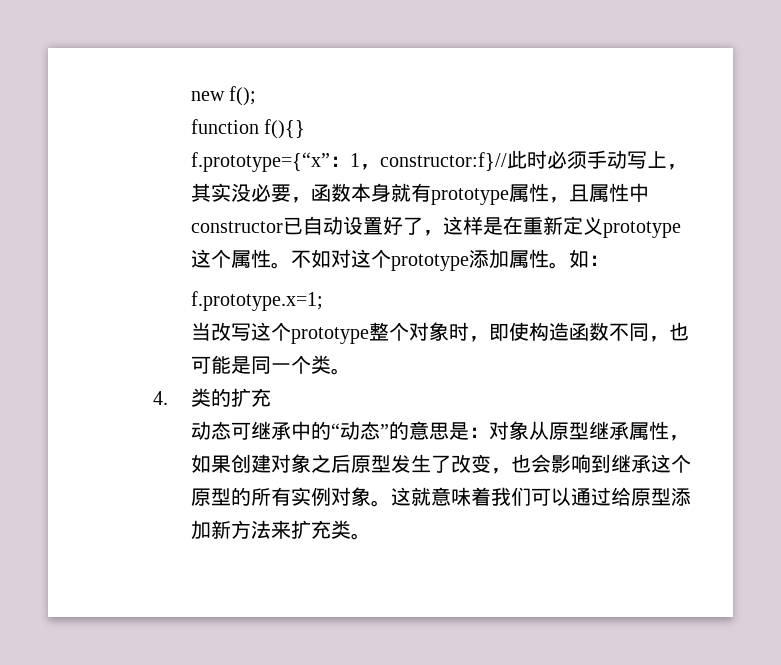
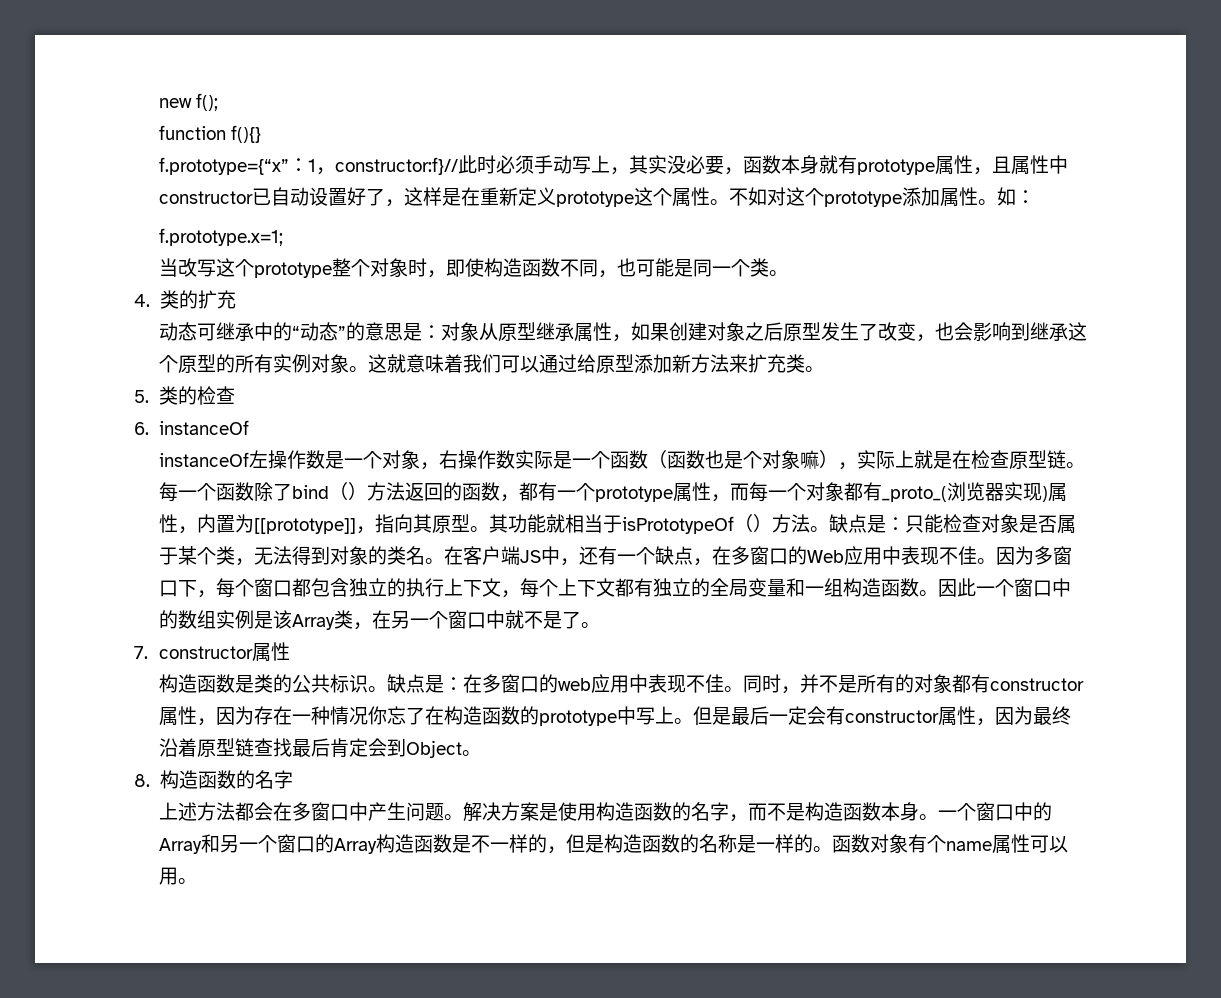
+ 5.类的检查
+ 6. instanceOf
+ instanceOf左操作数是一个对象，右操作数实际是一个函数（函数也是个对象嘛），实际上就是在检查原型链。每一个函数除了bind（）方法返回的函数，都有一个prototype属性，而每一个对象都有_proto_(浏览器实现)属性，内置为[[prototype]]，指向其原型。其功能就相当于isPrototypeOf（）方法。缺点是：只能检查对象是否属于某个类，无法得到对象的类名。在客户端JS中，还有一个缺点，在多窗口的Web应用中表现不佳。因为多窗口下，每个窗口都包含独立的执行上下文，每个上下文都有独立的全局变量和一组构造函数。因此一个窗口中的数组实例是该Array类，在另一个窗口中就不是了。
+ 7. constructor属性
+ 构造函数是类的公共标识。缺点是：在多窗口的web应用中表现不佳。同时，并不是所有的对象都有constructor属性，因为存在一种情况你忘了在构造函数的prototype中写上。但是最后一定会有constructor属性，因为最终沿着原型链查找最后肯定会到Object。
+ 8.构造函数的名字
+ 上述方法都会在多窗口中产生问题。解决方案是使用构造函数的名字，而不是构造函数本身。一个窗口中的Array和另一个窗口的Array构造函数是不一样的，但是构造函数的名称是一样的。函数对象有个name属性可以用。

